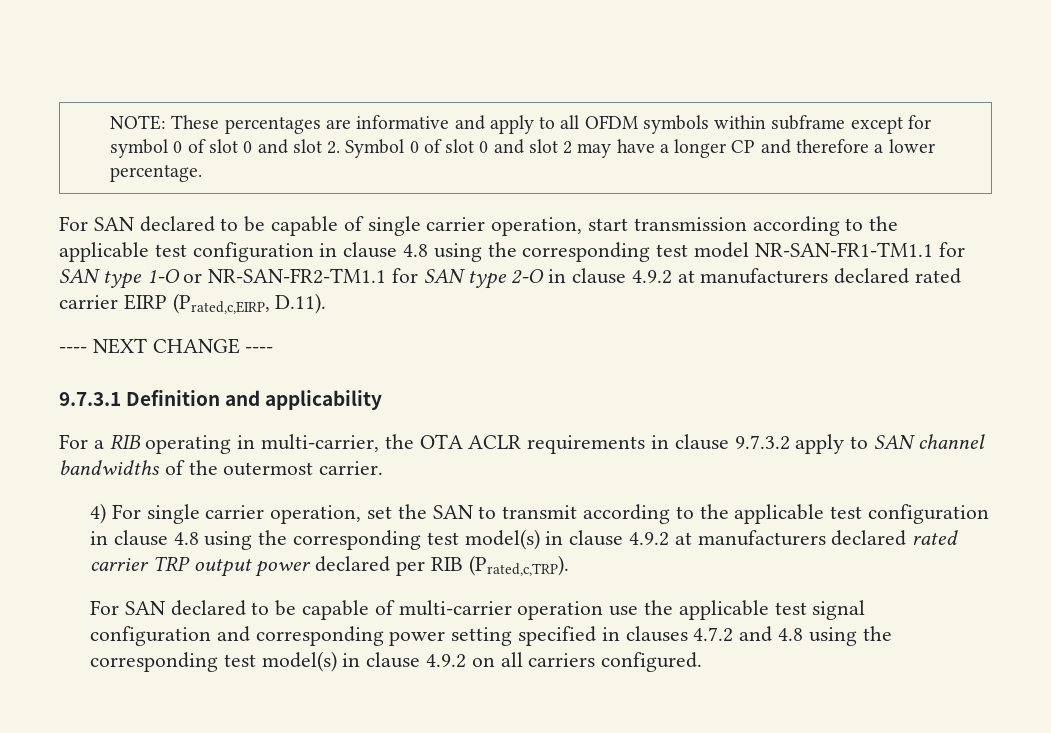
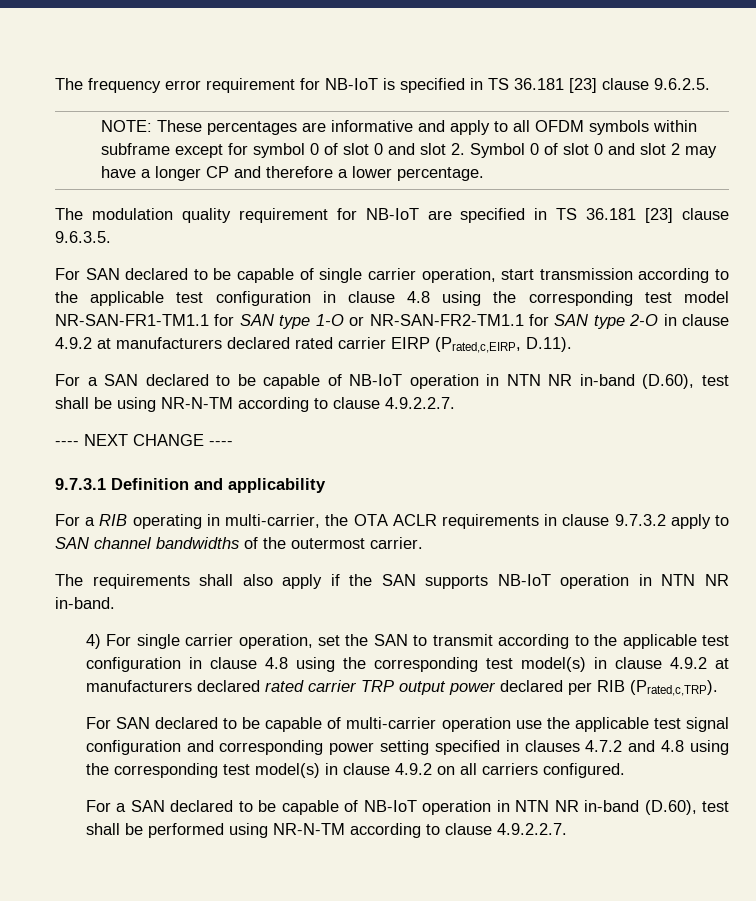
+ The frequency error requirement for NB-IoT is specified in TS 36.181 [23] clause 9.6.2.5.
+ The modulation quality requirement for NB-IoT are specified in TS 36.181 [23] clause 9.6.3.5.
+ For a SAN declared to be capable of NB-IoT operation in NTN NR in-band (D.60), test shall be using NR-N-TM according to clause 4.9.2.2.7.
+ The requirements shall also apply if the SAN supports NB-IoT operation in NTN NR in-band.
+ For a SAN declared to be capable of NB-IoT operation in NTN NR in-band (D.60), test shall be performed using NR-N-TM according to clause 4.9.2.2.7.

